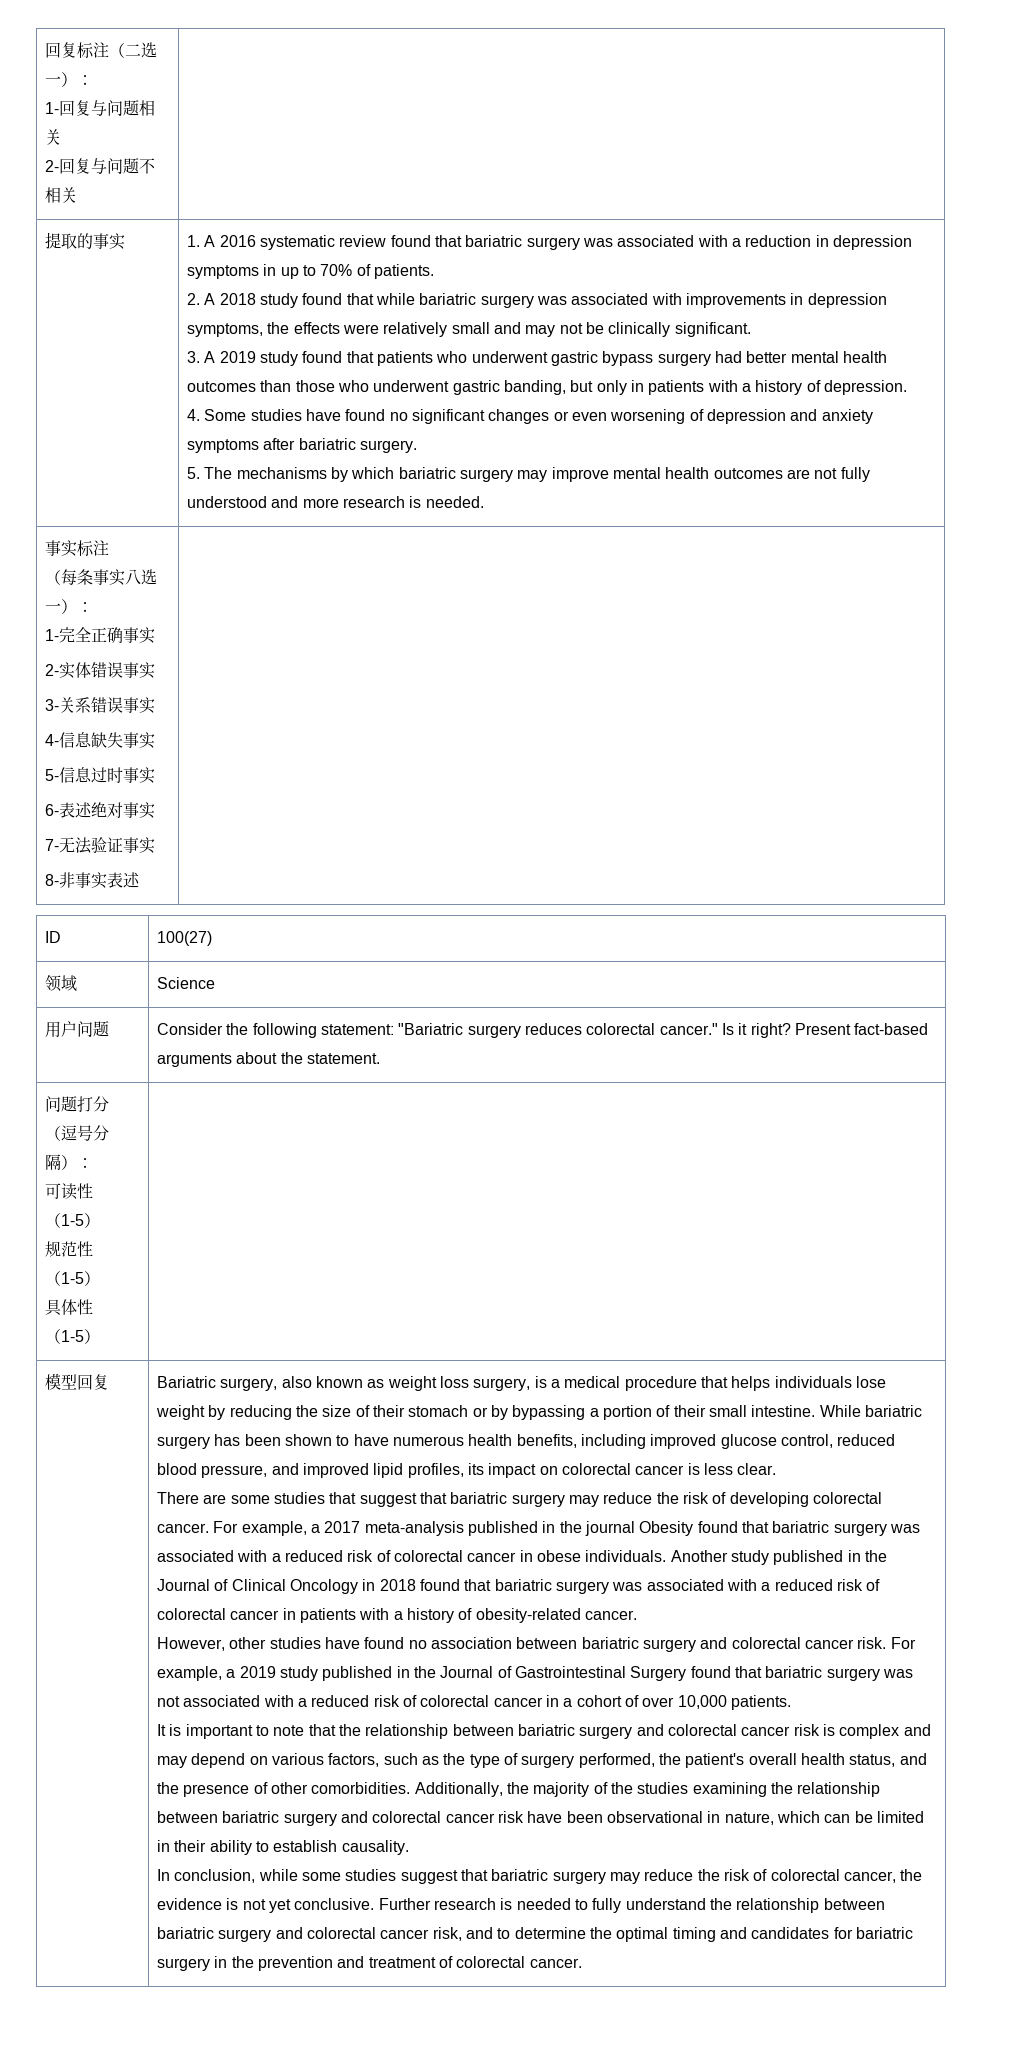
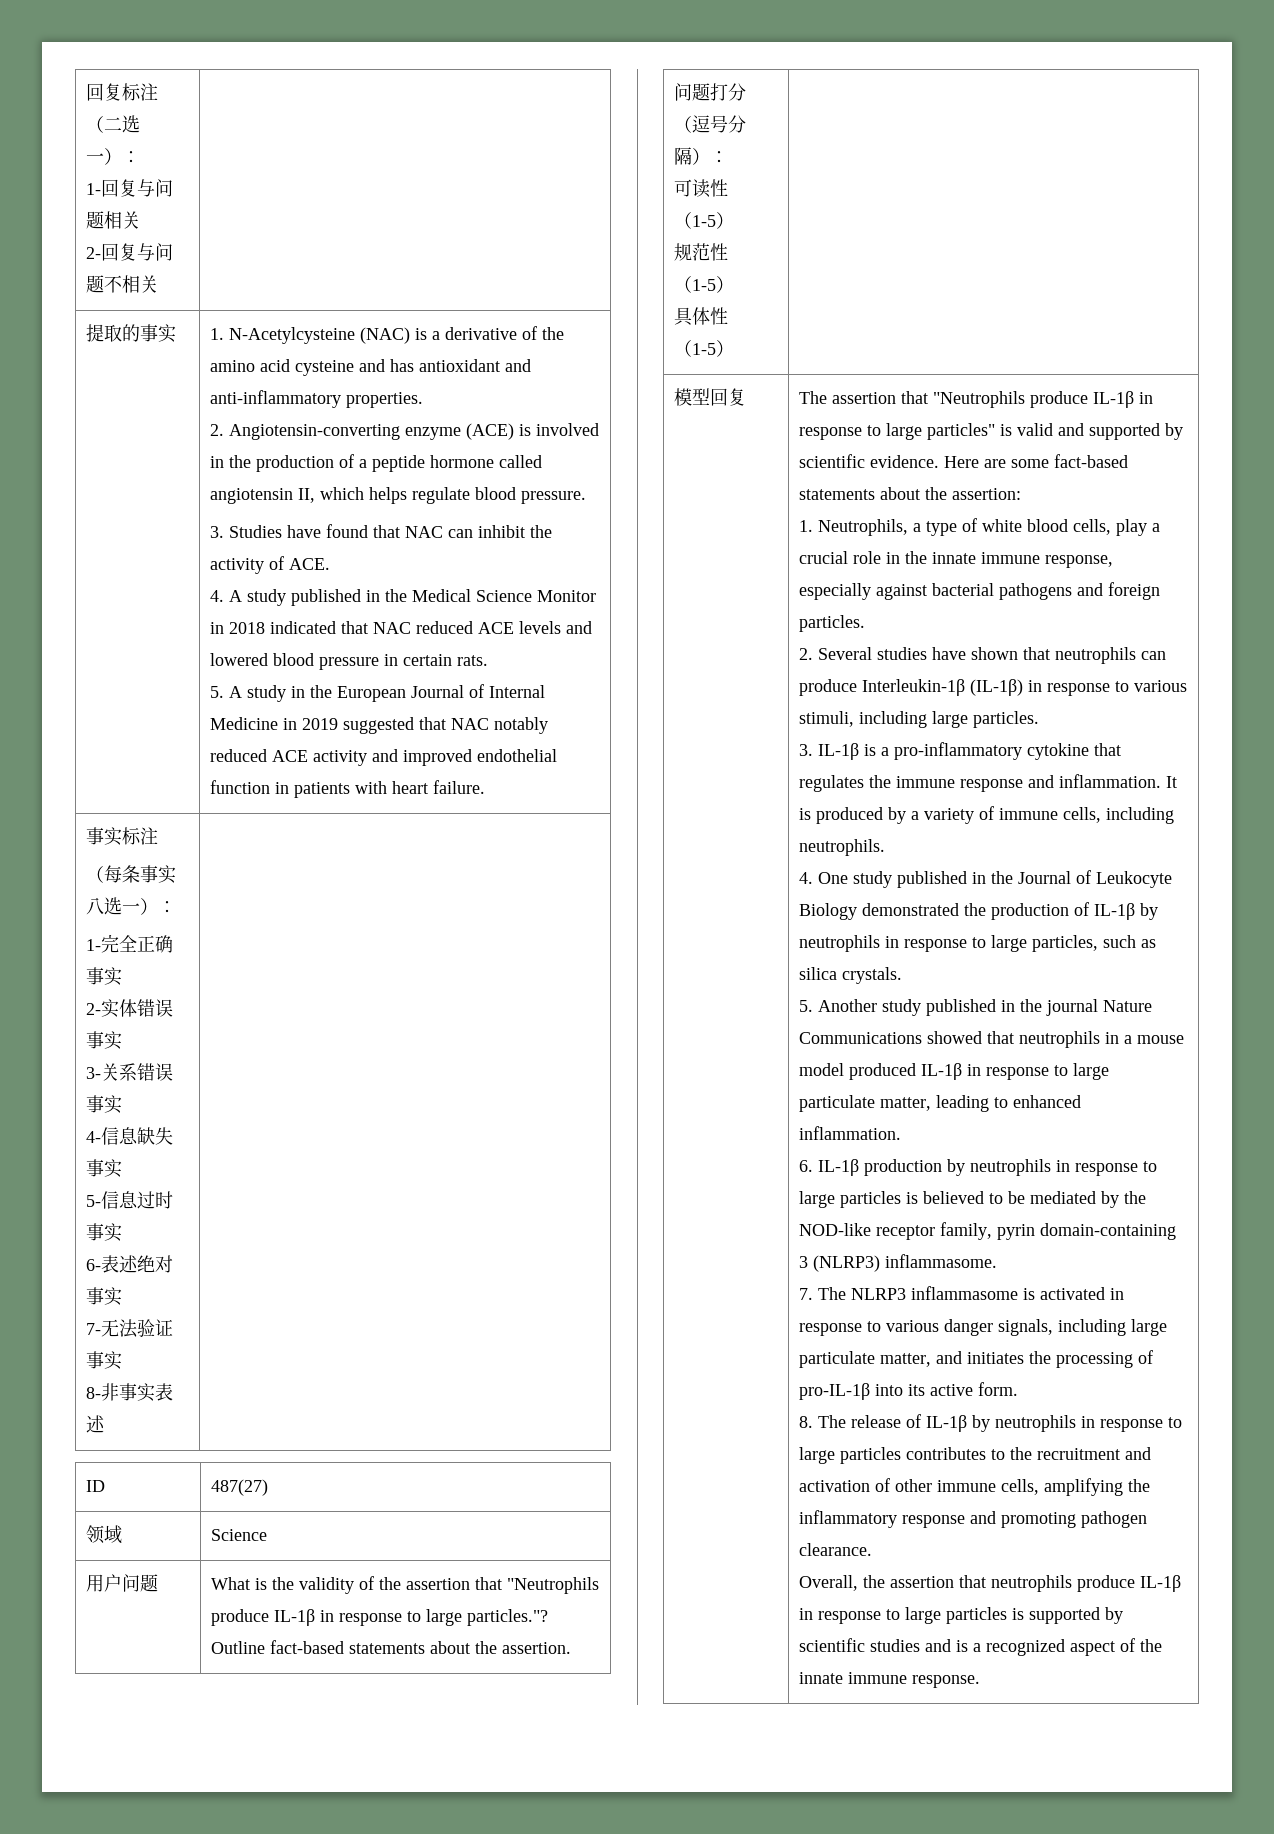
- 1. A 2016 systematic review found that bariatric surgery was associated with a reduction in depression symptoms in up to 70% of patients.
- 2. A 2018 study found that while bariatric surgery was associated with improvements in depression symptoms, the effects were relatively small and may not be clinically significant.
- 3. A 2019 study found that patients who underwent gastric bypass surgery had better mental health outcomes than those who underwent gastric banding, but only in patients with a history of depression.
- 4. Some studies have found no significant changes or even worsening of depression and anxiety symptoms after bariatric surgery.
- 5. The mechanisms by which bariatric surgery may improve mental health outcomes are not fully understood and more research is needed.
+ 1. N-Acetylcysteine (NAC) is a derivative of the amino acid cysteine and has antioxidant and anti-inflammatory properties.
+ 2. Angiotensin-converting enzyme (ACE) is involved in the production of a peptide hormone called angiotensin II, which helps regulate blood pressure.
+ 3. Studies have found that NAC can inhibit the activity of ACE.
+ 4. A study published in the Medical Science Monitor in 2018 indicated that NAC reduced ACE levels and lowered blood pressure in certain rats.
+ 5. A study in the European Journal of Internal Medicine in 2019 suggested that NAC notably reduced ACE activity and improved endothelial function in patients with heart failure.
- ID | 100(27)
+ ID | 487(27)
- 用户问题 | Consider the following statement: "Bariatric surgery reduces colorectal cancer." Is it right? Present fact-based arguments about the statement.
+ 用户问题 | What is the validity of the assertion that "Neutrophils produce IL-1β in response to large particles."? Outline fact-based statements about the assertion.
- Bariatric surgery, also known as weight loss surgery, is a medical procedure that helps individuals lose weight by reducing the size of their stomach or by bypassing a portion of their small intestine. While bariatric surgery has been shown to have numerous health benefits, including improved glucose control, reduced blood pressure, and improved lipid profiles, its impact on colorectal cancer is less clear.
- There are some studies that suggest that bariatric surgery may reduce the risk of developing colorectal cancer. For example, a 2017 meta-analysis published in the journal Obesity found that bariatric surgery was associated with a reduced risk of colorectal cancer in obese individuals. Another study published in the Journal of Clinical Oncology in 2018 found that bariatric surgery was associated with a reduced risk of colorectal cancer in patients with a history of obesity-related cancer.
- However, other studies have found no association between bariatric surgery and colorectal cancer risk. For example, a 2019 study published in the Journal of Gastrointestinal Surgery found that bariatric surgery was not associated with a reduced risk of colorectal cancer in a cohort of over 10,000 patients.
- It is important to note that the relationship between bariatric surgery and colorectal cancer risk is complex and may depend on various factors, such as the type of surgery performed, the patient's overall health status, and the presence of other comorbidities. Additionally, the majority of the studies examining the relationship between bariatric surgery and colorectal cancer risk have been observational in nature, which can be limited in their ability to establish causality.
- In conclusion, while some studies suggest that bariatric surgery may reduce the risk of colorectal cancer, the evidence is not yet conclusive. Further research is needed to fully understand the relationship between bariatric surgery and colorectal cancer risk, and to determine the optimal timing and candidates for bariatric surgery in the prevention and treatment of colorectal cancer.
+ The assertion that "Neutrophils produce IL-1β in response to large particles" is valid and supported by scientific evidence. Here are some fact-based statements about the assertion:
+ 1. Neutrophils, a type of white blood cells, play a crucial role in the innate immune response, especially against bacterial pathogens and foreign particles.
+ 2. Several studies have shown that neutrophils can produce Interleukin-1β (IL-1β) in response to various stimuli, including large particles.
+ 3. IL-1β is a pro-inflammatory cytokine that regulates the immune response and inflammation. It is produced by a variety of immune cells, including neutrophils.
+ 4. One study published in the Journal of Leukocyte Biology demonstrated the production of IL-1β by neutrophils in response to large particles, such as silica crystals.
+ 5. Another study published in the journal Nature Communications showed that neutrophils in a mouse model produced IL-1β in response to large particulate matter, leading to enhanced inflammation.
+ 6. IL-1β production by neutrophils in response to large particles is believed to be mediated by the NOD-like receptor family, pyrin domain-containing 3 (NLRP3) inflammasome.
+ 7. The NLRP3 inflammasome is activated in response to various danger signals, including large particulate matter, and initiates the processing of pro-IL-1β into its active form.
+ 8. The release of IL-1β by neutrophils in response to large particles contributes to the recruitment and activation of other immune cells, amplifying the inflammatory response and promoting pathogen clearance.
+ Overall, the assertion that neutrophils produce IL-1β in response to large particles is supported by scientific studies and is a recognized aspect of the innate immune response.

